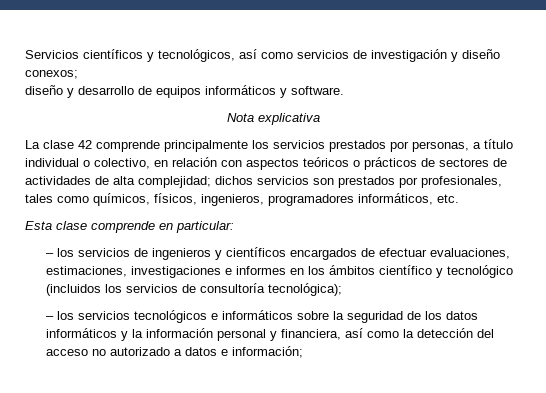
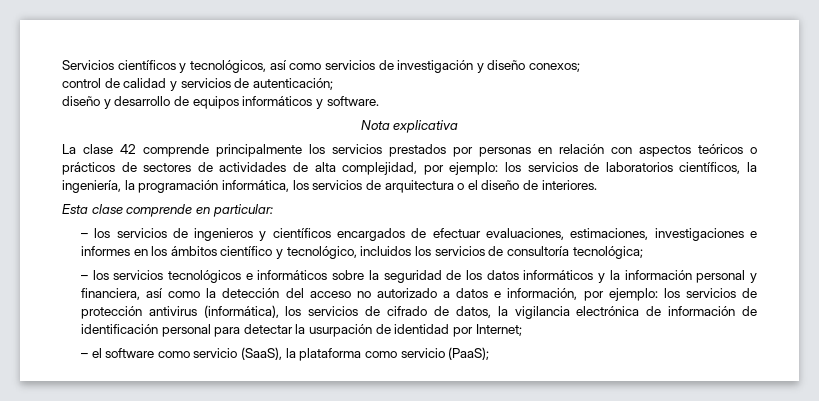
+ control de calidad y servicios de autenticación;
- La clase 42 comprende principalmente los servicios prestados por personas, a título individual o colectivo, en relación con aspectos teóricos o prácticos de sectores de actividades de alta complejidad; dichos servicios son prestados por profesionales, tales como químicos, físicos, ingenieros, programadores informáticos, etc.
+ La clase 42 comprende principalmente los servicios prestados por personas en relación con aspectos teóricos o prácticos de sectores de actividades de alta complejidad, por ejemplo: los servicios de laboratorios científicos, la ingeniería, la programación informática, los servicios de arquitectura o el diseño de interiores.
- – los servicios de ingenieros y científicos encargados de efectuar evaluaciones, estimaciones, investigaciones e informes en los ámbitos científico y tecnológico (incluidos los servicios de consultoría tecnológica);
+ – los servicios de ingenieros y científicos encargados de efectuar evaluaciones, estimaciones, investigaciones e informes en los ámbitos científico y tecnológico, incluidos los servicios de consultoría tecnológica;
- – los servicios tecnológicos e informáticos sobre la seguridad de los datos informáticos y la información personal y financiera, así como la detección del acceso no autorizado a datos e información;
+ – los servicios tecnológicos e informáticos sobre la seguridad de los datos informáticos y la información personal y financiera, así como la detección del acceso no autorizado a datos e información, por ejemplo: los servicios de protección antivirus (informática), los servicios de cifrado de datos, la vigilancia electrónica de información de identificación personal para detectar la usurpación de identidad por Internet;
+ – el software como servicio (SaaS), la plataforma como servicio (PaaS);

